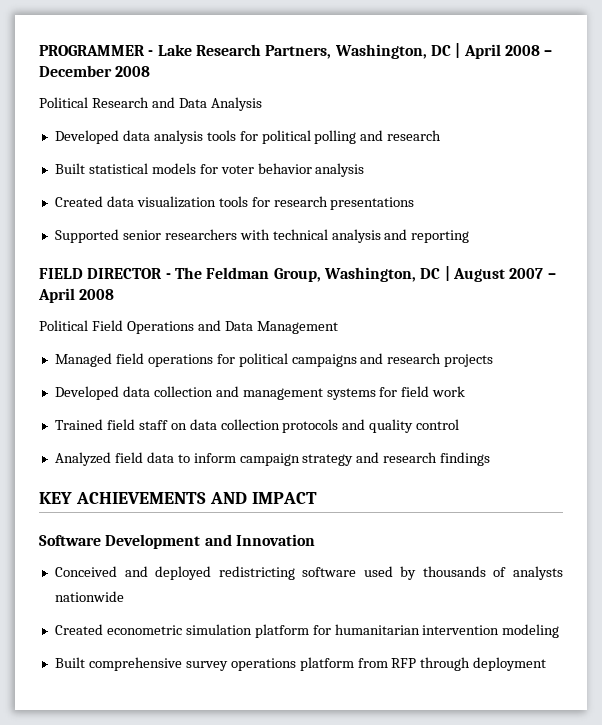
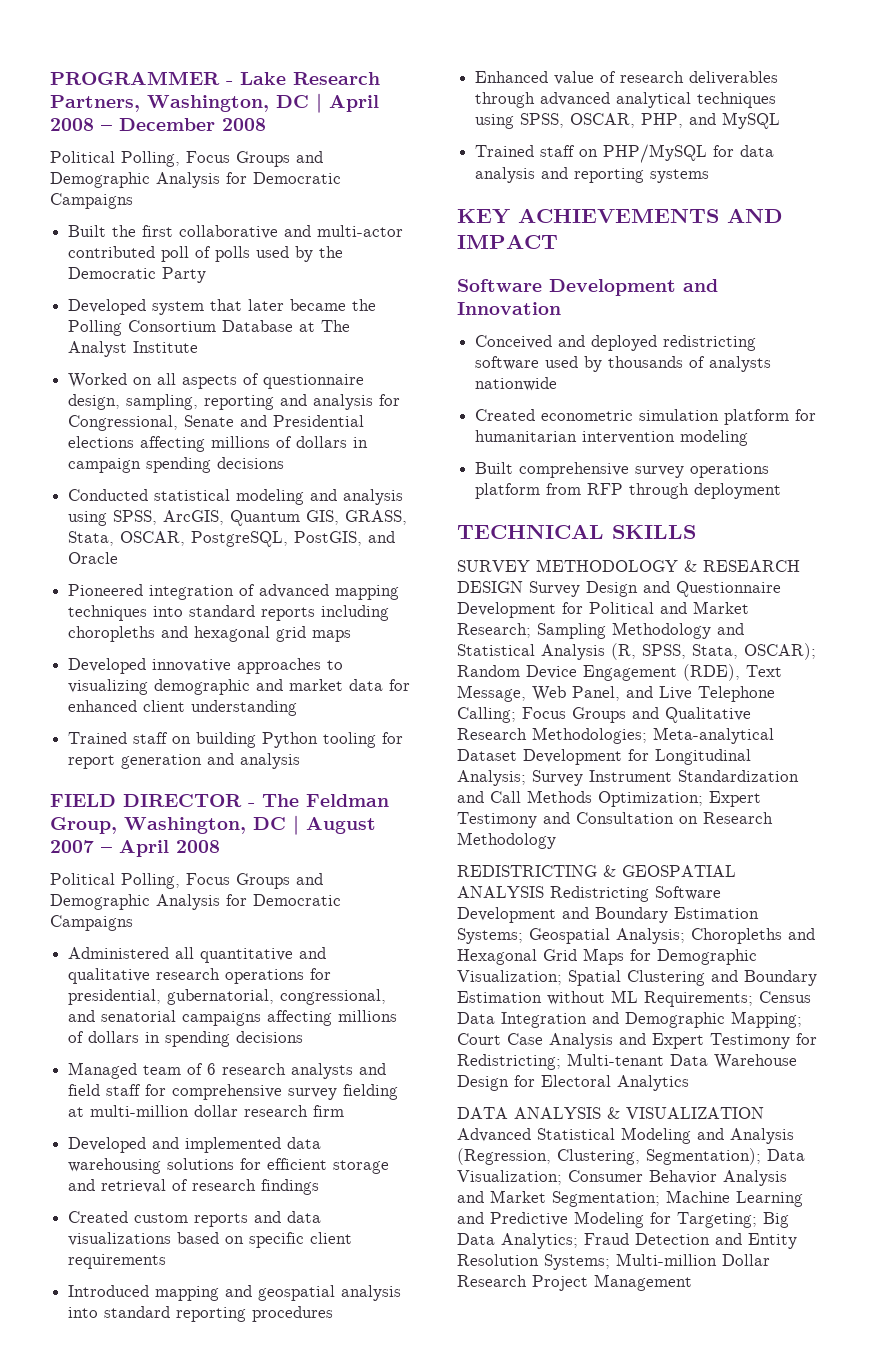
  PROGRAMMER - Lake Research Partners, Washington, DC | April 2008 – December 2008
- Political Research and Data Analysis
- Developed data analysis tools for political polling and research
- Built statistical models for voter behavior analysis
- Created data visualization tools for research presentations
- Supported senior researchers with technical analysis and reporting
+ Political Polling, Focus Groups and Demographic Analysis for Democratic Campaigns
+ Built the first collaborative and multi-actor contributed poll of polls used by the Democratic Party
+ Developed system that later became the Polling Consortium Database at The Analyst Institute
+ Worked on all aspects of questionnaire design, sampling, reporting and analysis for Congressional, Senate and Presidential elections affecting millions of dollars in campaign spending decisions
+ Conducted statistical modeling and analysis using SPSS, ArcGIS, Quantum GIS, GRASS, Stata, OSCAR, PostgreSQL, PostGIS, and Oracle
+ Pioneered integration of advanced mapping techniques into standard reports including choropleths and hexagonal grid maps
+ Developed innovative approaches to visualizing demographic and market data for enhanced client understanding
+ Trained staff on building Python tooling for report generation and analysis
  FIELD DIRECTOR - The Feldman Group, Washington, DC | August 2007 – April 2008
- Political Field Operations and Data Management
- Managed field operations for political campaigns and research projects
- Developed data collection and management systems for field work
- Trained field staff on data collection protocols and quality control
- Analyzed field data to inform campaign strategy and research findings
+ Political Polling, Focus Groups and Demographic Analysis for Democratic Campaigns
+ Administered all quantitative and qualitative research operations for presidential, gubernatorial, congressional, and senatorial campaigns affecting millions of dollars in spending decisions
+ Managed team of 6 research analysts and field staff for comprehensive survey fielding at multi-million dollar research firm
+ Developed and implemented data warehousing solutions for efficient storage and retrieval of research findings
+ Created custom reports and data visualizations based on specific client requirements
+ Introduced mapping and geospatial analysis into standard reporting procedures
+ Enhanced value of research deliverables through advanced analytical techniques using SPSS, OSCAR, PHP, and MySQL
+ Trained staff on PHP/MySQL for data analysis and reporting systems
+ TECHNICAL SKILLS
+ SURVEY METHODOLOGY & RESEARCH DESIGN Survey Design and Questionnaire Development for Political and Market Research; Sampling Methodology and Statistical Analysis (R, SPSS, Stata, OSCAR); Random Device Engagement (RDE), Text Message, Web Panel, and Live Telephone Calling; Focus Groups and Qualitative Research Methodologies; Meta-analytical Dataset Development for Longitudinal Analysis; Survey Instrument Standardization and Call Methods Optimization; Expert Testimony and Consultation on Research Methodology
+ REDISTRICTING & GEOSPATIAL ANALYSIS Redistricting Software Development and Boundary Estimation Systems; Geospatial Analysis; Choropleths and Hexagonal Grid Maps for Demographic Visualization; Spatial Clustering and Boundary Estimation without ML Requirements; Census Data Integration and Demographic Mapping; Court Case Analysis and Expert Testimony for Redistricting; Multi-tenant Data Warehouse Design for Electoral Analytics
+ DATA ANALYSIS & VISUALIZATION Advanced Statistical Modeling and Analysis (Regression, Clustering, Segmentation); Data Visualization; Consumer Behavior Analysis and Market Segmentation; Machine Learning and Predictive Modeling for Targeting; Big Data Analytics; Fraud Detection and Entity Resolution Systems; Multi-million Dollar Research Project Management

